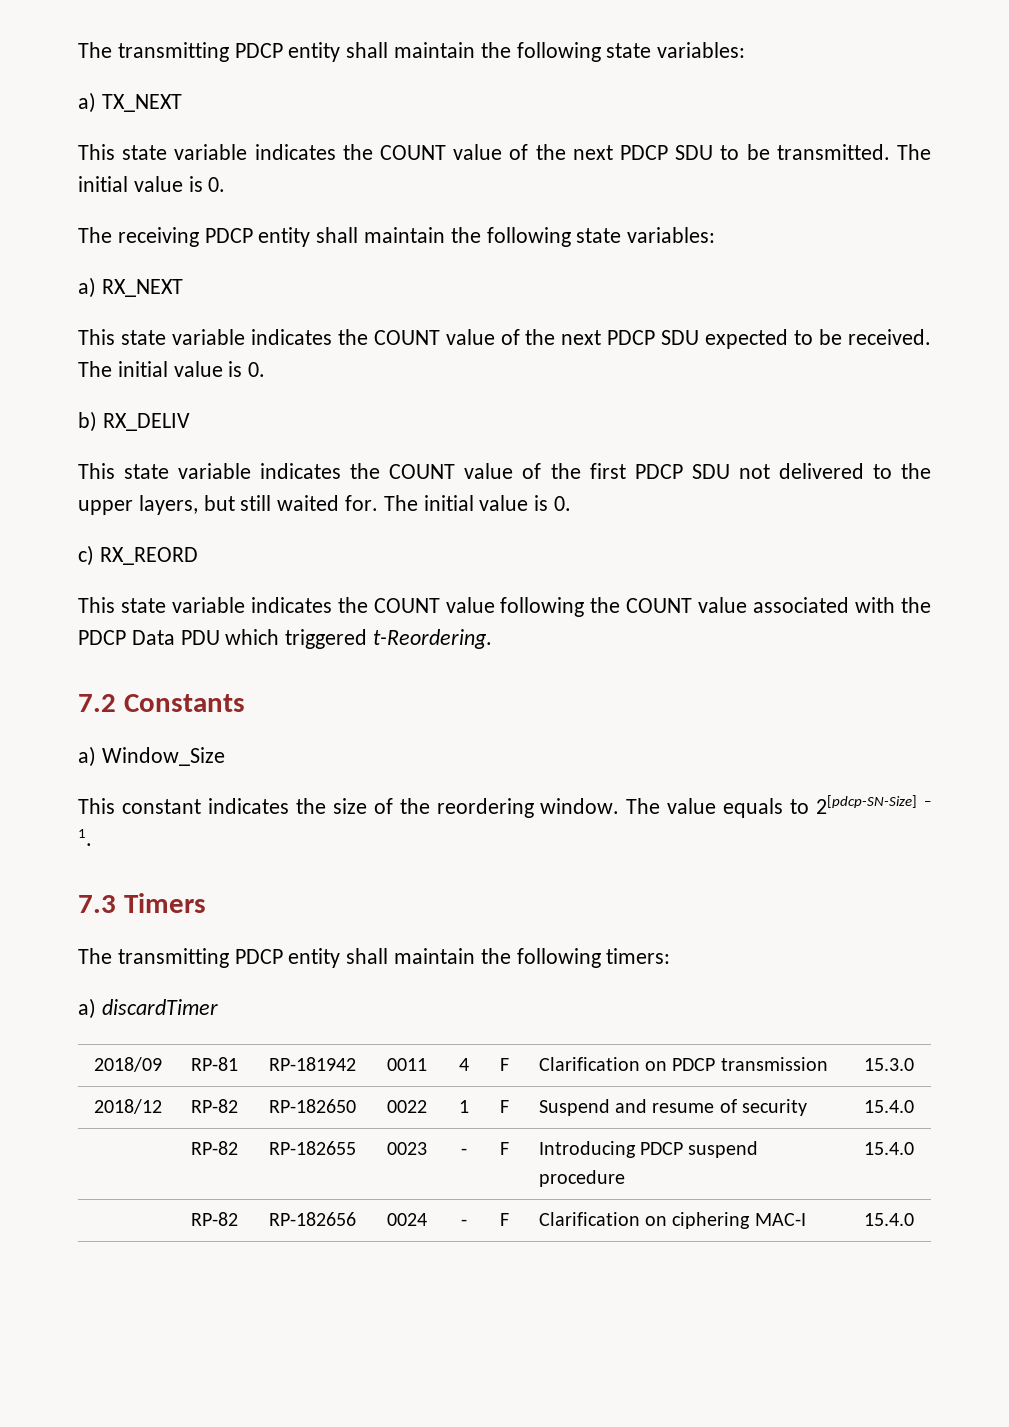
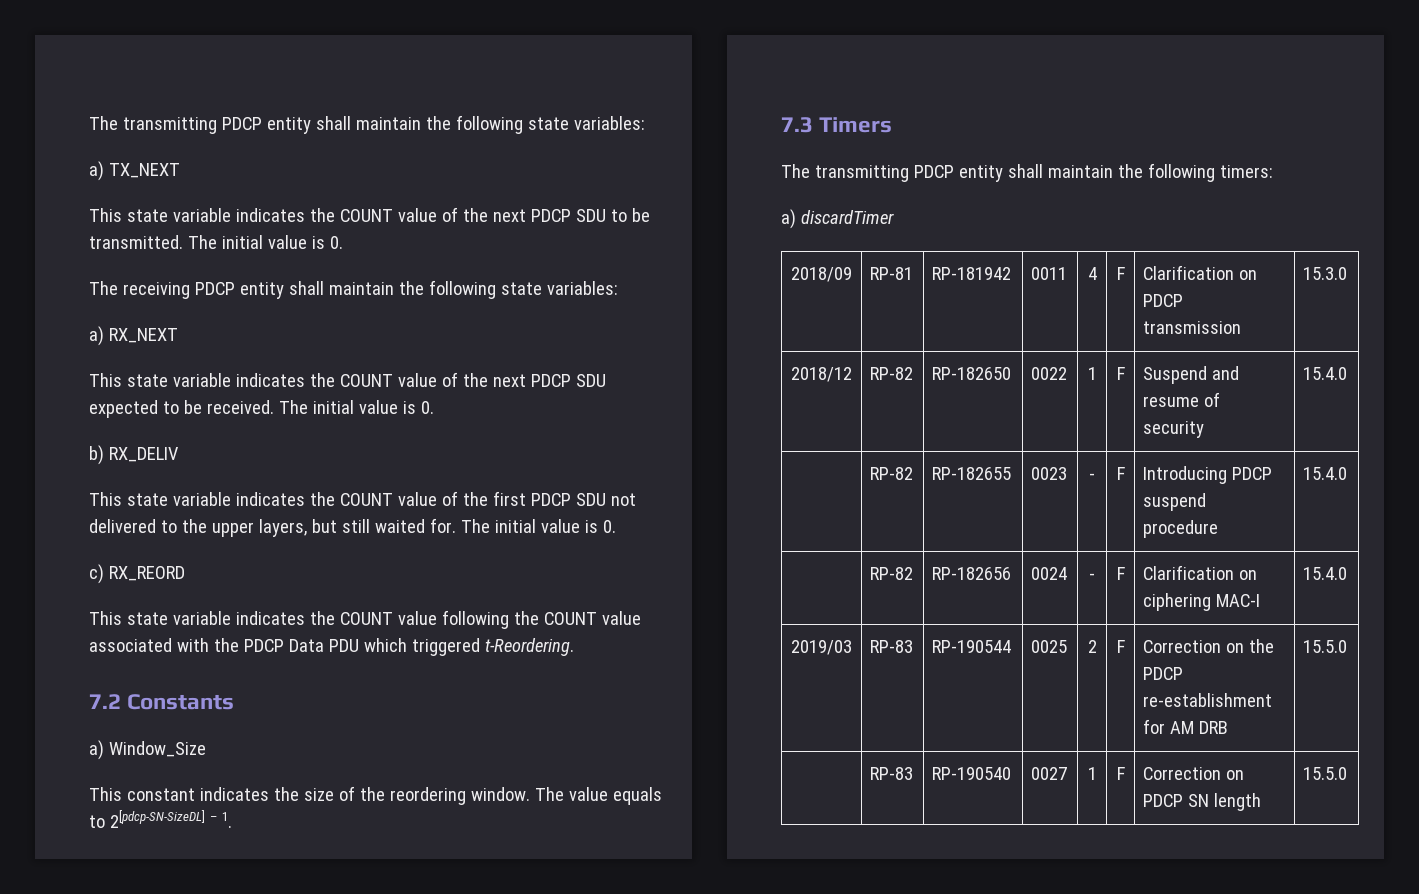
- The value equals to 2[pdcp-SN-Size] – 1.
+ The value equals to 2[pdcp-SN-SizeDL] – 1.
+ 2019/03 | RP-83 | RP-190544 | 0025 | 2 | F | Correction on the PDCP re-establishment for AM DRB | 15.5.0
+ | RP-83 | RP-190540 | 0027 | 1 | F | Correction on PDCP SN length | 15.5.0

